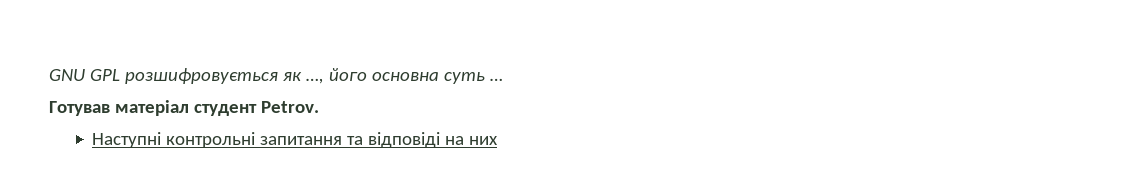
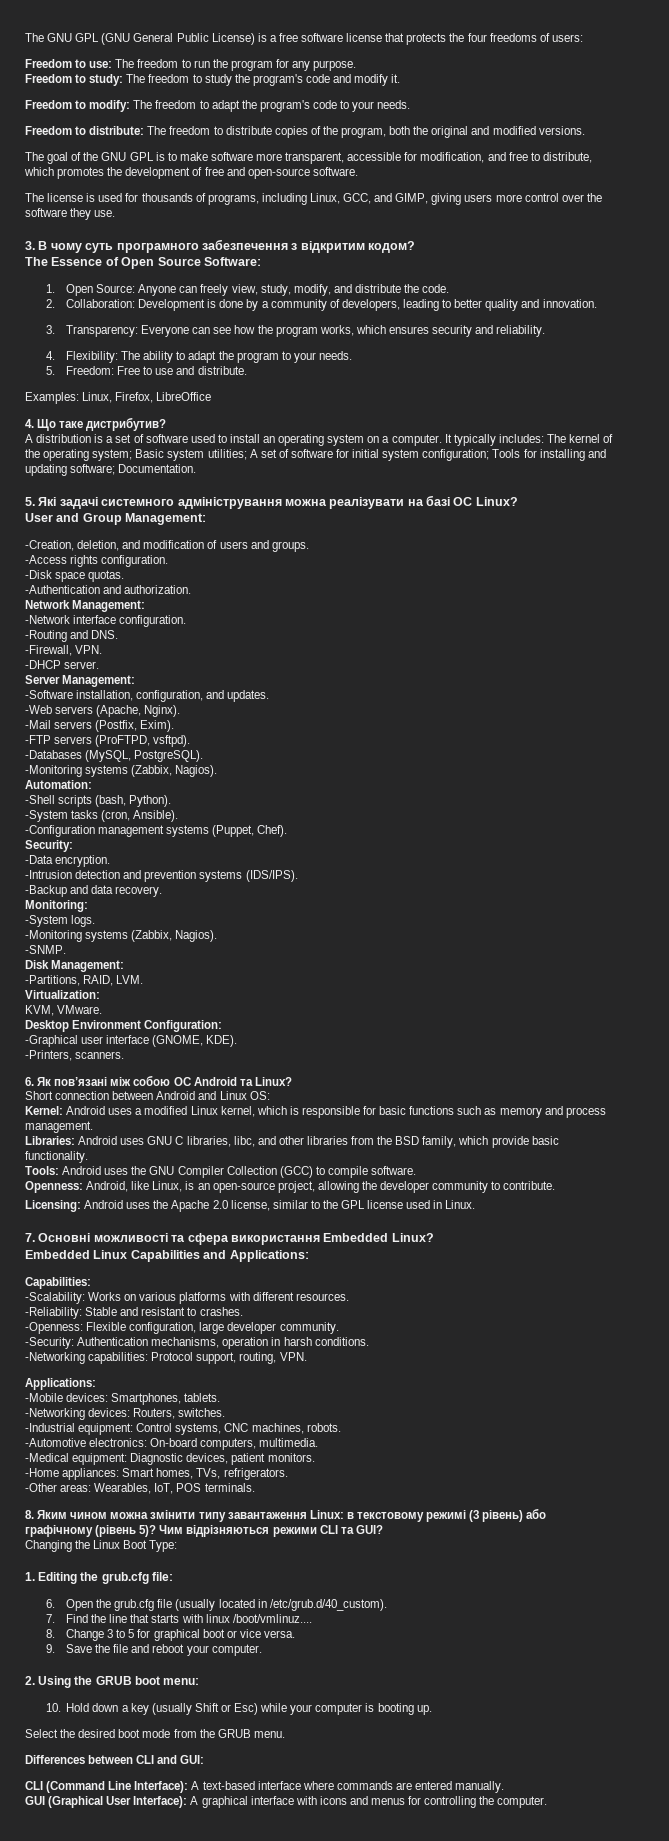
- GNU GPL розшифровується як …, його основна суть …
- Готував матеріал студент Petrov.
- Наступні контрольні запитання та відповіді на них
+ The GNU GPL (GNU General Public License) is a free software license that protects the four freedoms of users:
+ Freedom to use: The freedom to run the program for any purpose.
+ Freedom to study: The freedom to study the program's code and modify it.
+ Freedom to modify: The freedom to adapt the program's code to your needs.
+ Freedom to distribute: The freedom to distribute copies of the program, both the original and modified versions.
+ The goal of the GNU GPL is to make software more transparent, accessible for modification, and free to distribute, which promotes the development of free and open-source software.
+ The license is used for thousands of programs, including Linux, GCC, and GIMP, giving users more control over the software they use.
+ 3. В чому суть програмного забезпечення з відкритим кодом?
+ The Essence of Open Source Software:
+ 1. Open Source: Anyone can freely view, study, modify, and distribute the code.
+ 2. Collaboration: Development is done by a community of developers, leading to better quality and innovation.
+ 3. Transparency: Everyone can see how the program works, which ensures security and reliability.
+ 4. Flexibility: The ability to adapt the program to your needs.
+ 5. Freedom: Free to use and distribute.
+ Examples: Linux, Firefox, LibreOffice
+ 4. Що таке дистрибутив?
+ A distribution is a set of software used to install an operating system on a computer. It typically includes: The kernel of the operating system; Basic system utilities; A set of software for initial system configuration; Tools for installing and updating software; Documentation.
+ 5. Які задачі системного адміністрування можна реалізувати на базі ОС Linux?
+ User and Group Management:
+ -Creation, deletion, and modification of users and groups.
+ -Access rights configuration.
+ -Disk space quotas.
+ -Authentication and authorization.
+ Network Management:
+ -Network interface configuration.
+ -Routing and DNS.
+ -Firewall, VPN.
+ -DHCP server.
+ Server Management:
+ -Software installation, configuration, and updates.
+ -Web servers (Apache, Nginx).
+ -Mail servers (Postfix, Exim).
+ -FTP servers (ProFTPD, vsftpd).
+ -Databases (MySQL, PostgreSQL).
+ -Monitoring systems (Zabbix, Nagios).
+ Automation:
+ -Shell scripts (bash, Python).
+ -System tasks (cron, Ansible).
+ -Configuration management systems (Puppet, Chef).
+ Security:
+ -Data encryption.
+ -Intrusion detection and prevention systems (IDS/IPS).
+ -Backup and data recovery.
+ Monitoring:
+ -System logs.
+ -Monitoring systems (Zabbix, Nagios).
+ -SNMP.
+ Disk Management:
+ -Partitions, RAID, LVM.
+ Virtualization:
+ KVM, VMware.
+ Desktop Environment Configuration:
+ -Graphical user interface (GNOME, KDE).
+ -Printers, scanners.
+ 6. Як пов’язані між собою ОС Android та Linux?
+ Short connection between Android and Linux OS:
+ Kernel: Android uses a modified Linux kernel, which is responsible for basic functions such as memory and process management.
+ Libraries: Android uses GNU C libraries, libc, and other libraries from the BSD family, which provide basic functionality.
+ Tools: Android uses the GNU Compiler Collection (GCC) to compile software.
+ Openness: Android, like Linux, is an open-source project, allowing the developer community to contribute.
+ Licensing: Android uses the Apache 2.0 license, similar to the GPL license used in Linux.
+ 7. Основні можливості та сфера використання Embedded Linux?
+ Embedded Linux Capabilities and Applications:
+ Capabilities:
+ -Scalability: Works on various platforms with different resources.
+ -Reliability: Stable and resistant to crashes.
+ -Openness: Flexible configuration, large developer community.
+ -Security: Authentication mechanisms, operation in harsh conditions.
+ -Networking capabilities: Protocol support, routing, VPN.
+ Applications:
+ -Mobile devices: Smartphones, tablets.
+ -Networking devices: Routers, switches.
+ -Industrial equipment: Control systems, CNC machines, robots.
+ -Automotive electronics: On-board computers, multimedia.
+ -Medical equipment: Diagnostic devices, patient monitors.
+ -Home appliances: Smart homes, TVs, refrigerators.
+ -Other areas: Wearables, IoT, POS terminals.
+ 8. Яким чином можна змінити типу завантаження Linux: в текстовому режимі (3 рівень) або графічному (рівень 5)? Чим відрізняються режими CLI та GUI?
+ Changing the Linux Boot Type:
+ 1. Editing the grub.cfg file:
+ 6. Open the grub.cfg file (usually located in /etc/grub.d/40_custom).
+ 7. Find the line that starts with linux /boot/vmlinuz....
+ 8. Change 3 to 5 for graphical boot or vice versa.
+ 9. Save the file and reboot your computer.
+ 2. Using the GRUB boot menu:
+ 10. Hold down a key (usually Shift or Esc) while your computer is booting up.
+ Select the desired boot mode from the GRUB menu.
+ Differences between CLI and GUI:
+ CLI (Command Line Interface): A text-based interface where commands are entered manually.
+ GUI (Graphical User Interface): A graphical interface with icons and menus for controlling the computer.

